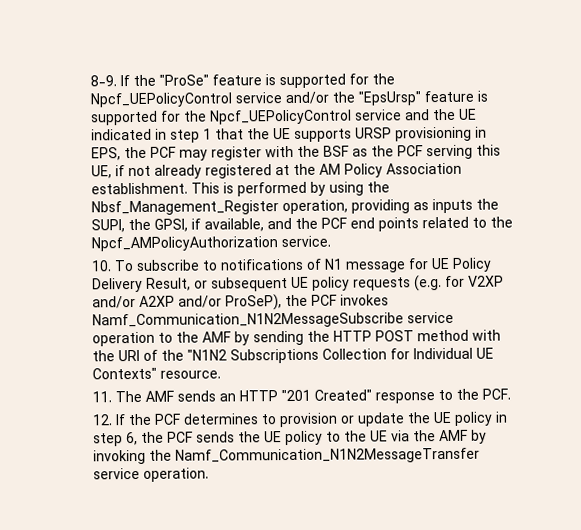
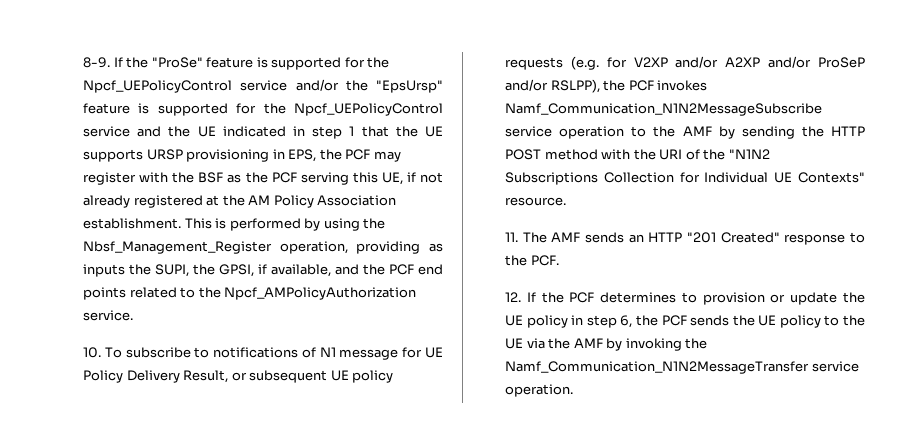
- 10. To subscribe to notifications of N1 message for UE Policy Delivery Result, or subsequent UE policy requests (e.g. for V2XP and/or A2XP and/or ProSeP), the PCF invokes Namf_Communication_N1N2MessageSubscribe service operation to the AMF by sending the HTTP POST method with the URI of the "N1N2 Subscriptions Collection for Individual UE Contexts" resource.
+ 10. To subscribe to notifications of N1 message for UE Policy Delivery Result, or subsequent UE policy requests (e.g. for V2XP and/or A2XP and/or ProSeP and/or RSLPP), the PCF invokes Namf_Communication_N1N2MessageSubscribe service operation to the AMF by sending the HTTP POST method with the URI of the "N1N2 Subscriptions Collection for Individual UE Contexts" resource.

